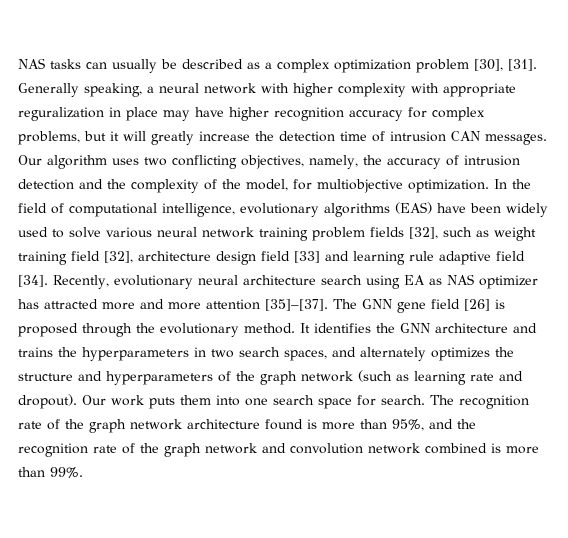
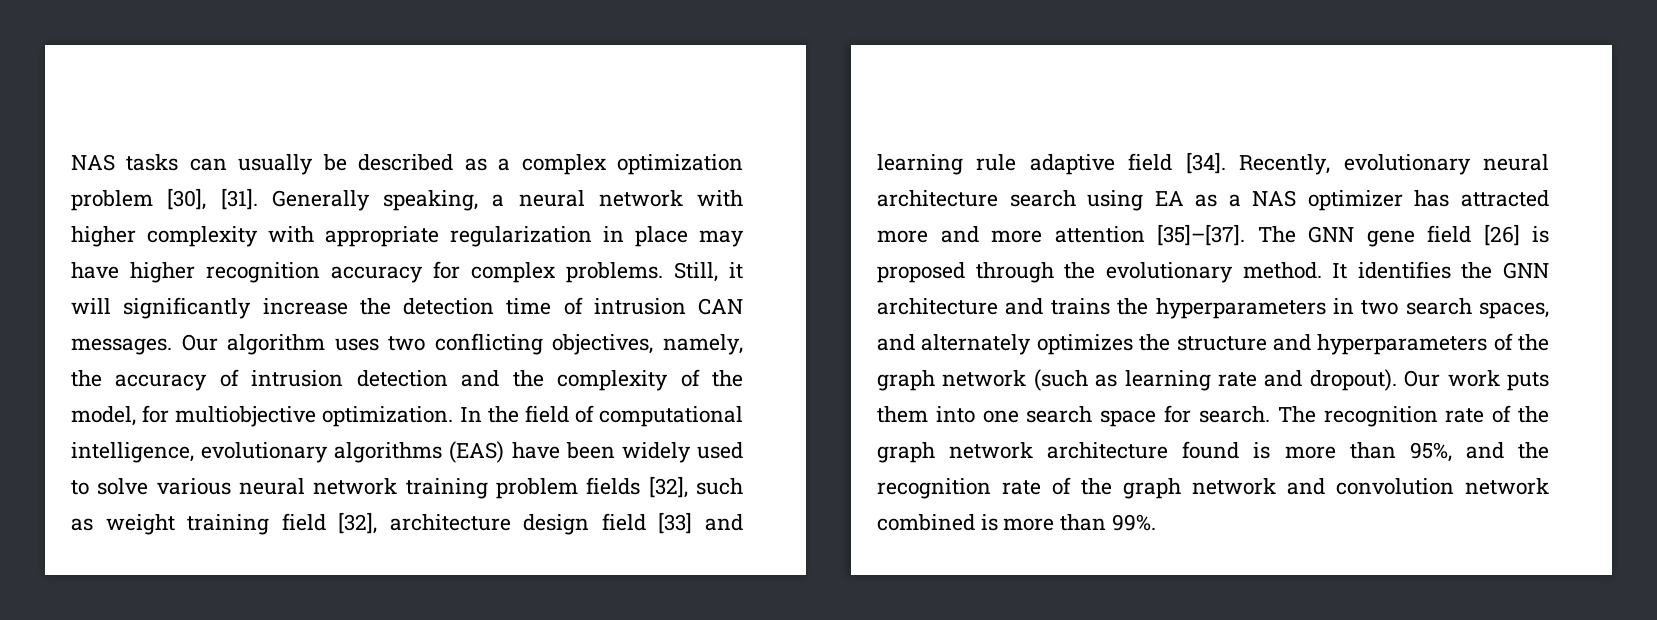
- Generally speaking, a neural network with higher complexity with appropriate reguralization in place may have higher recognition accuracy for complex problems, but it will greatly increase the detection time of intrusion CAN messages.
+ Generally speaking, a neural network with higher complexity with appropriate regularization in place may have higher recognition accuracy for complex problems. Still, it will significantly increase the detection time of intrusion CAN messages.
- Recently, evolutionary neural architecture search using EA as NAS optimizer has attracted more and more attention [35]–[37].
+ Recently, evolutionary neural architecture search using EA as a NAS optimizer has attracted more and more attention [35]–[37].

